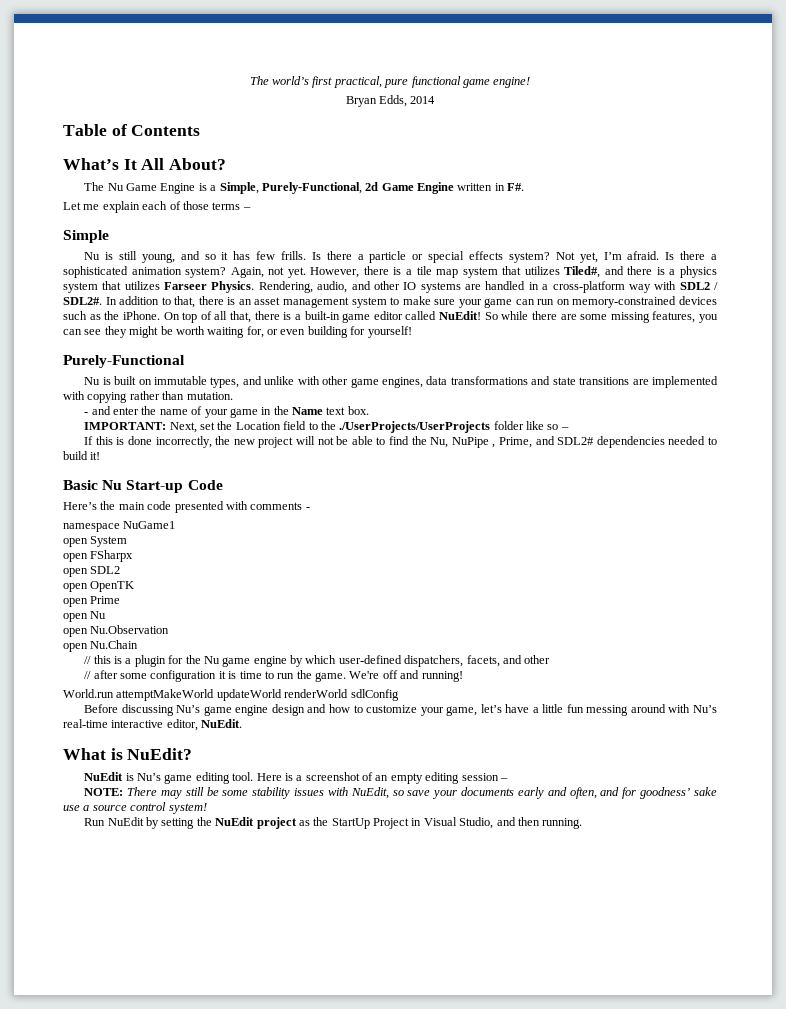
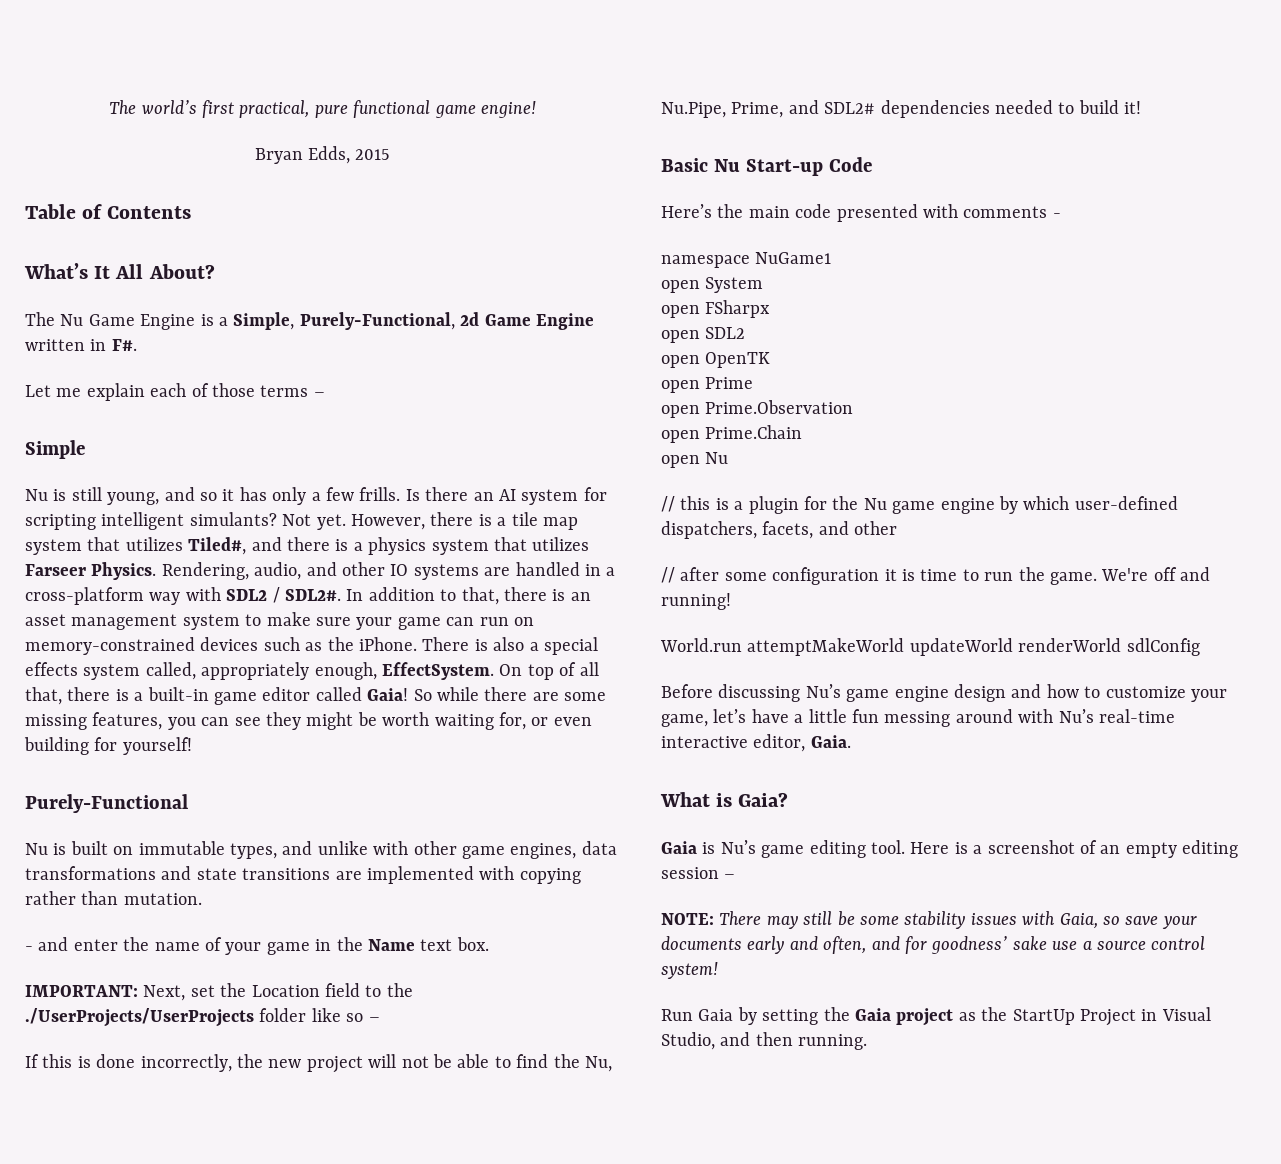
- Bryan Edds, 2014
+ Bryan Edds, 2015
- Nu is still young, and so it has few frills.
+ Nu is still young, and so it has only a few frills.
- Is there a particle or special effects system? Not yet, I’m afraid. Is there a sophisticated animation system? Again, not yet.
+ Is there an AI system for scripting intelligent simulants? Not yet.
+ There is also a special effects system called, appropriately enough, EffectSystem.
- On top of all that, there is a built-in game editor called NuEdit!
+ On top of all that, there is a built-in game editor called Gaia!
- If this is done incorrectly, the new project will not be able to find the Nu, NuPipe , Prime, and SDL2# dependencies needed to build it!
+ If this is done incorrectly, the new project will not be able to find the Nu, Nu.Pipe, Prime, and SDL2# dependencies needed to build it!
+ open Prime.Observation
+ open Prime.Chain
  open Nu
- open Nu.Observation
- open Nu.Chain
- Before discussing Nu’s game engine design and how to customize your game, let’s have a little fun messing around with Nu’s real-time interactive editor, NuEdit.
+ Before discussing Nu’s game engine design and how to customize your game, let’s have a little fun messing around with Nu’s real-time interactive editor, Gaia.
- What is NuEdit?
- NuEdit is Nu’s game editing tool.
+ What is Gaia?
+ Gaia is Nu’s game editing tool.
- NOTE: There may still be some stability issues with NuEdit, so save your documents early and often, and for goodness’ sake use a source control system!
+ NOTE: There may still be some stability issues with Gaia, so save your documents early and often, and for goodness’ sake use a source control system!
- Run NuEdit by setting the NuEdit project as the StartUp Project in Visual Studio, and then running.
+ Run Gaia by setting the Gaia project as the StartUp Project in Visual Studio, and then running.

